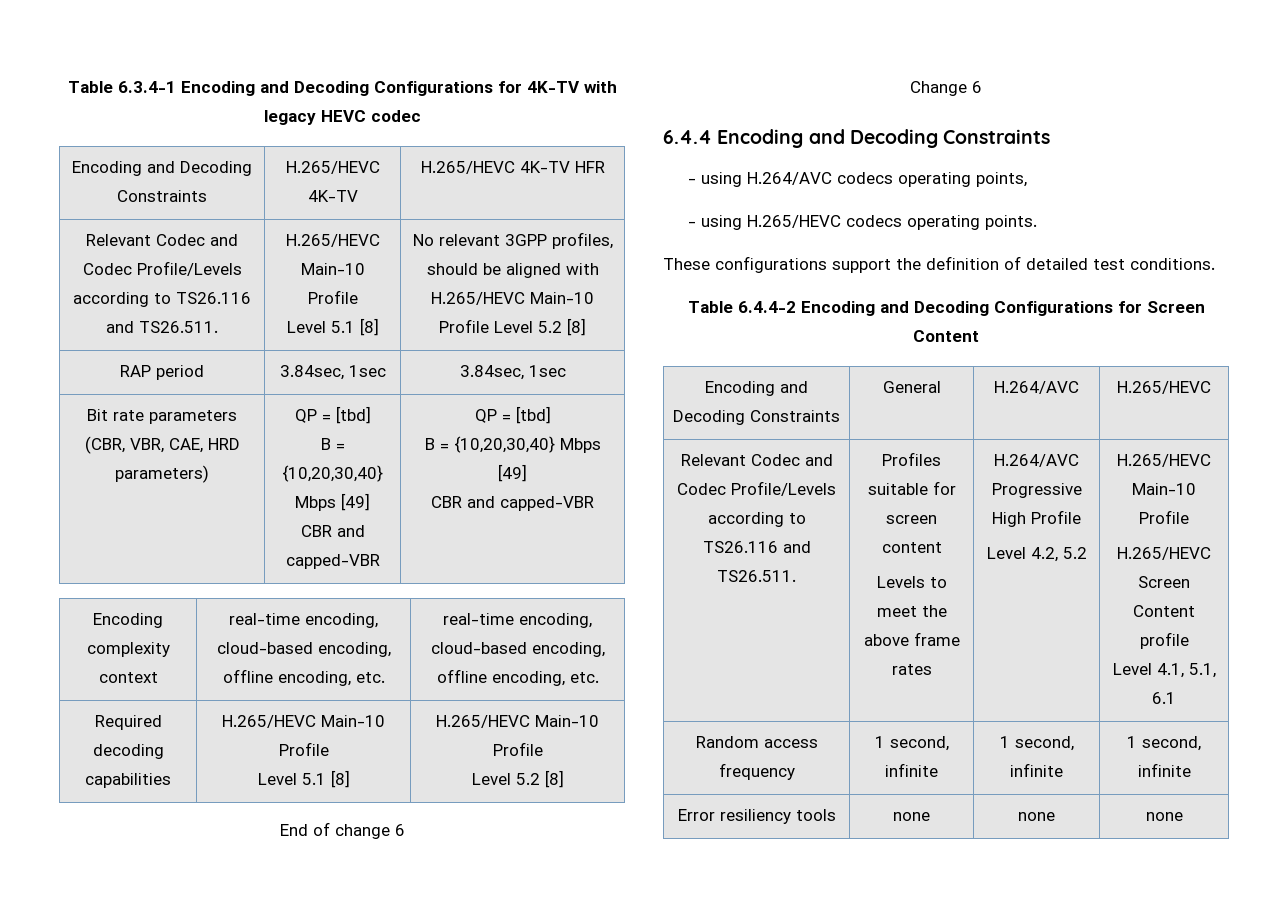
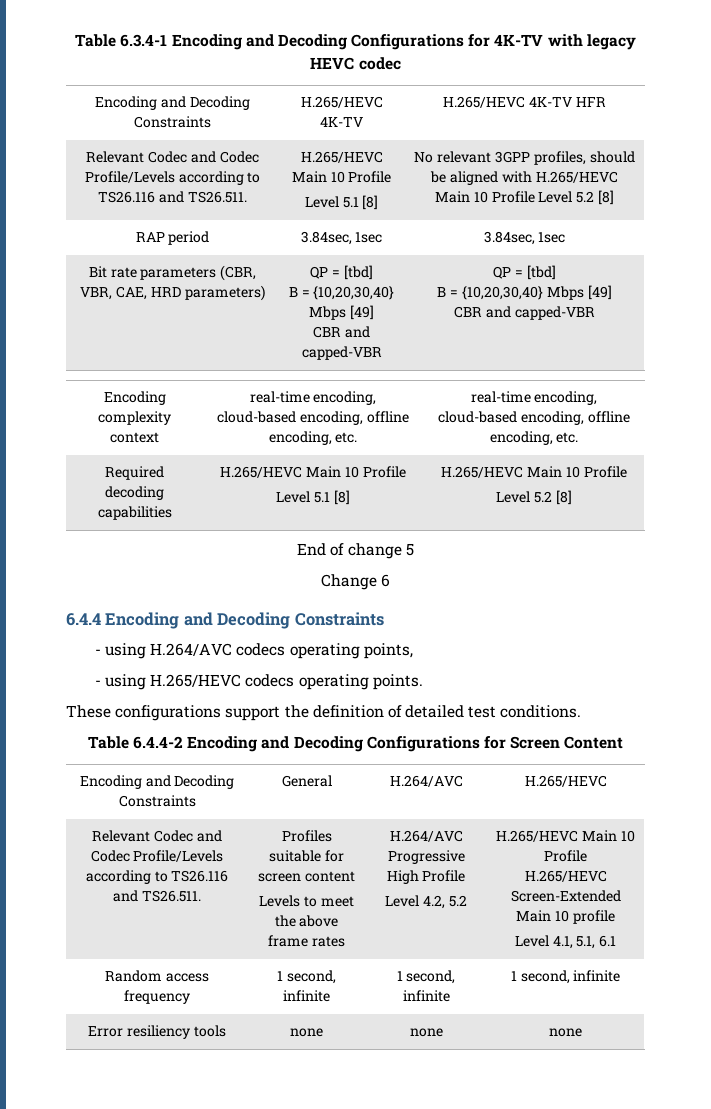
- Relevant Codec and Codec Profile/Levels according to TS26.116 and TS26.511. | H.265/HEVC Main-10 Profile
- Level 5.1 [8] | No relevant 3GPP profiles, should be aligned with H.265/HEVC Main-10 Profile Level 5.2 [8]
+ Relevant Codec and Codec Profile/Levels according to TS26.116 and TS26.511. | H.265/HEVC Main 10 Profile
+ Level 5.1 [8] | No relevant 3GPP profiles, should be aligned with H.265/HEVC Main 10 Profile Level 5.2 [8]
- Required decoding capabilities | H.265/HEVC Main-10 Profile
- Level 5.1 [8] | H.265/HEVC Main-10 Profile
+ Required decoding capabilities | H.265/HEVC Main 10 Profile
+ Level 5.1 [8] | H.265/HEVC Main 10 Profile
- End of change 6
+ End of change 5
- Level 4.2, 5.2 | H.265/HEVC Main-10 Profile
+ Level 4.2, 5.2 | H.265/HEVC Main 10 Profile
- H.265/HEVC Screen Content profile
+ H.265/HEVC Screen-Extended Main 10 profile

